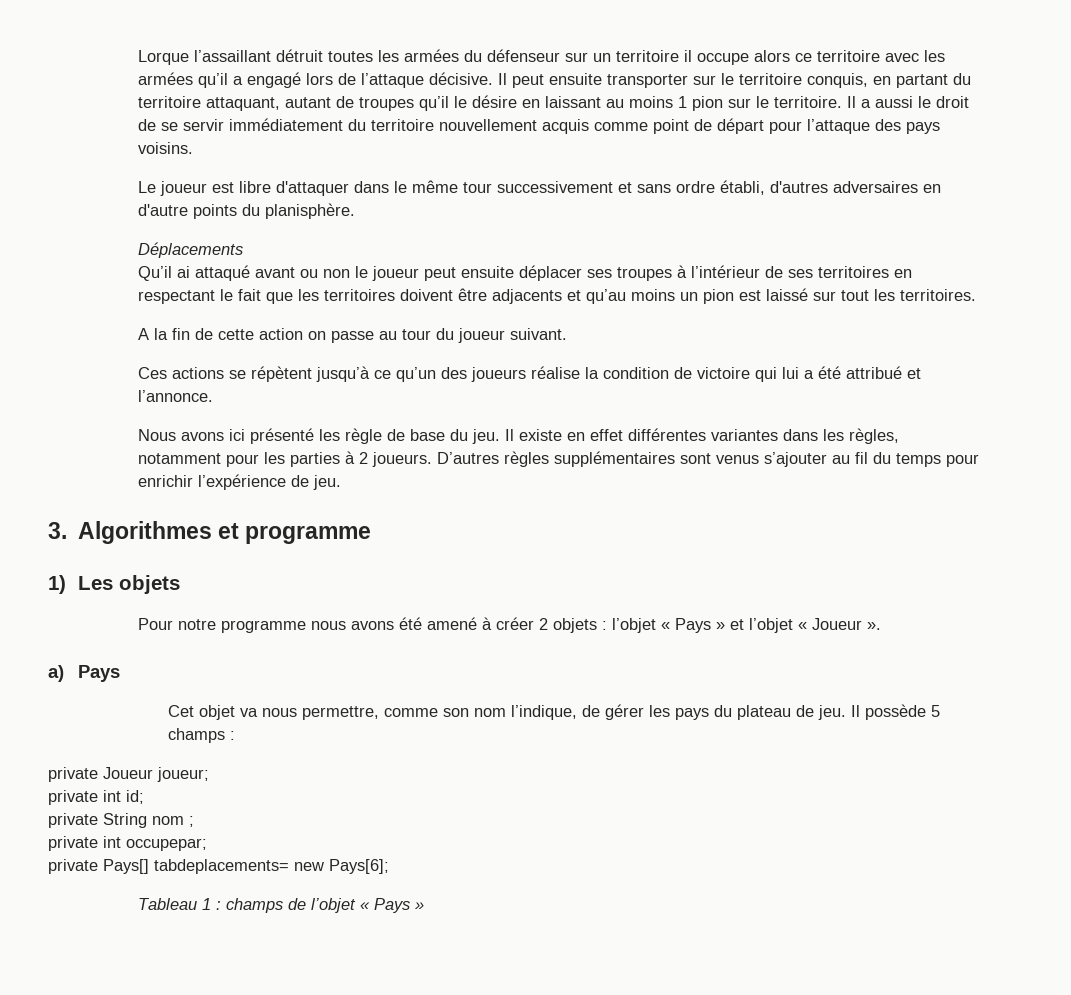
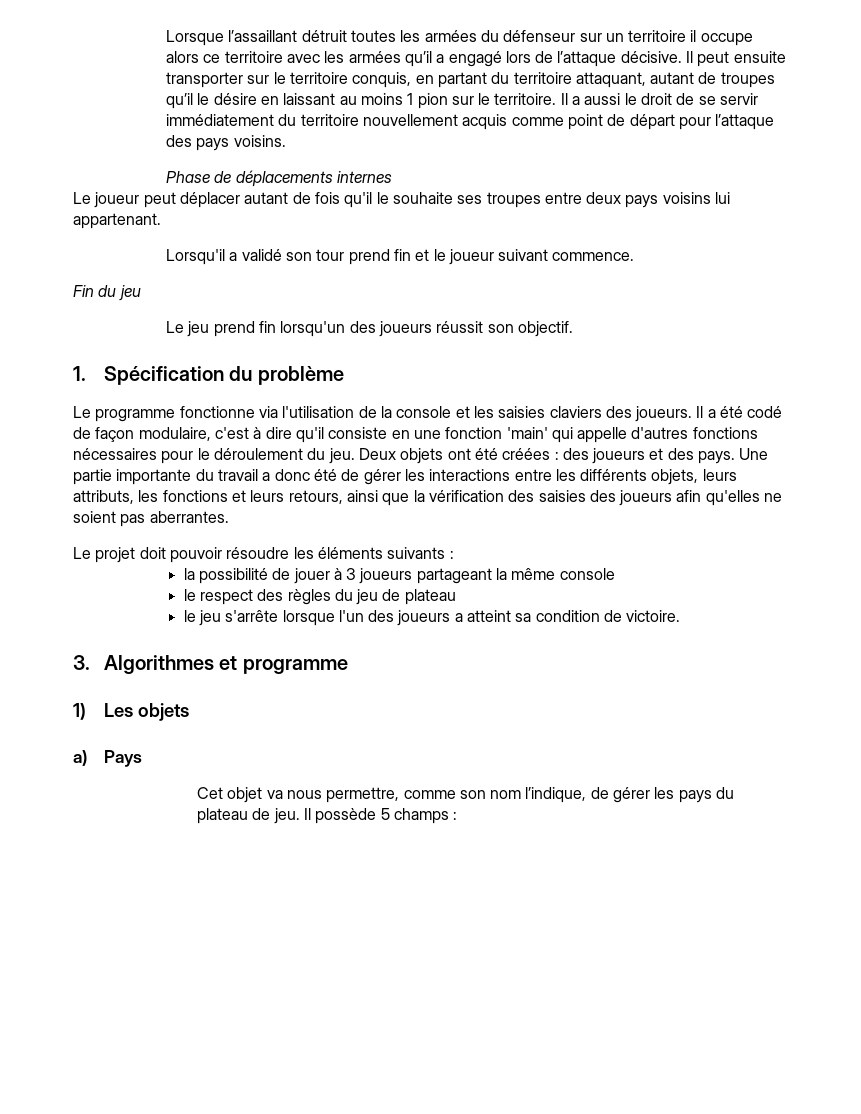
- Lorque l’assaillant détruit toutes les armées du défenseur sur un territoire il occupe alors ce territoire avec les armées qu’il a engagé lors de l’attaque décisive.
+ Lorsque l’assaillant détruit toutes les armées du défenseur sur un territoire il occupe alors ce territoire avec les armées qu’il a engagé lors de l’attaque décisive.
- Le joueur est libre d'attaquer dans le même tour successivement et sans ordre établi, d'autres adversaires en d'autre points du planisphère.
- Déplacements
- Qu’il ai attaqué avant ou non le joueur peut ensuite déplacer ses troupes à l’intérieur de ses territoires en respectant le fait que les territoires doivent être adjacents et qu’au moins un pion est laissé sur tout les territoires.
- A la fin de cette action on passe au tour du joueur suivant.
- Ces actions se répètent jusqu’à ce qu’un des joueurs réalise la condition de victoire qui lui a été attribué et l’annonce.
- Nous avons ici présenté les règle de base du jeu. Il existe en effet différentes variantes dans les règles, notamment pour les parties à 2 joueurs. D’autres règles supplémentaires sont venus s’ajouter au fil du temps pour enrichir l’expérience de jeu.
+ Phase de déplacements internes
+ Le joueur peut déplacer autant de fois qu'il le souhaite ses troupes entre deux pays voisins lui appartenant.
+ Lorsqu'il a validé son tour prend fin et le joueur suivant commence.
+ Fin du jeu
+ Le jeu prend fin lorsqu'un des joueurs réussit son objectif.
+ 1. Spécification du problème
+ Le programme fonctionne via l'utilisation de la console et les saisies claviers des joueurs. Il a été codé de façon modulaire, c'est à dire qu'il consiste en une fonction 'main' qui appelle d'autres fonctions nécessaires pour le déroulement du jeu. Deux objets ont été créées : des joueurs et des pays. Une partie importante du travail a donc été de gérer les interactions entre les différents objets, leurs attributs, les fonctions et leurs retours, ainsi que la vérification des saisies des joueurs afin qu'elles ne soient pas aberrantes.
+ Le projet doit pouvoir résoudre les éléments suivants :
+ la possibilité de jouer à 3 joueurs partageant la même console
+ le respect des règles du jeu de plateau
+ le jeu s'arrête lorsque l'un des joueurs a atteint sa condition de victoire.
- Pour notre programme nous avons été amené à créer 2 objets : l’objet « Pays » et l’objet « Joueur ».
- private Joueur joueur;
- private int id;
- private String nom ;
- private int occupepar;
- private Pays[] tabdeplacements= new Pays[6];
- Tableau 1 : champs de l’objet « Pays »

